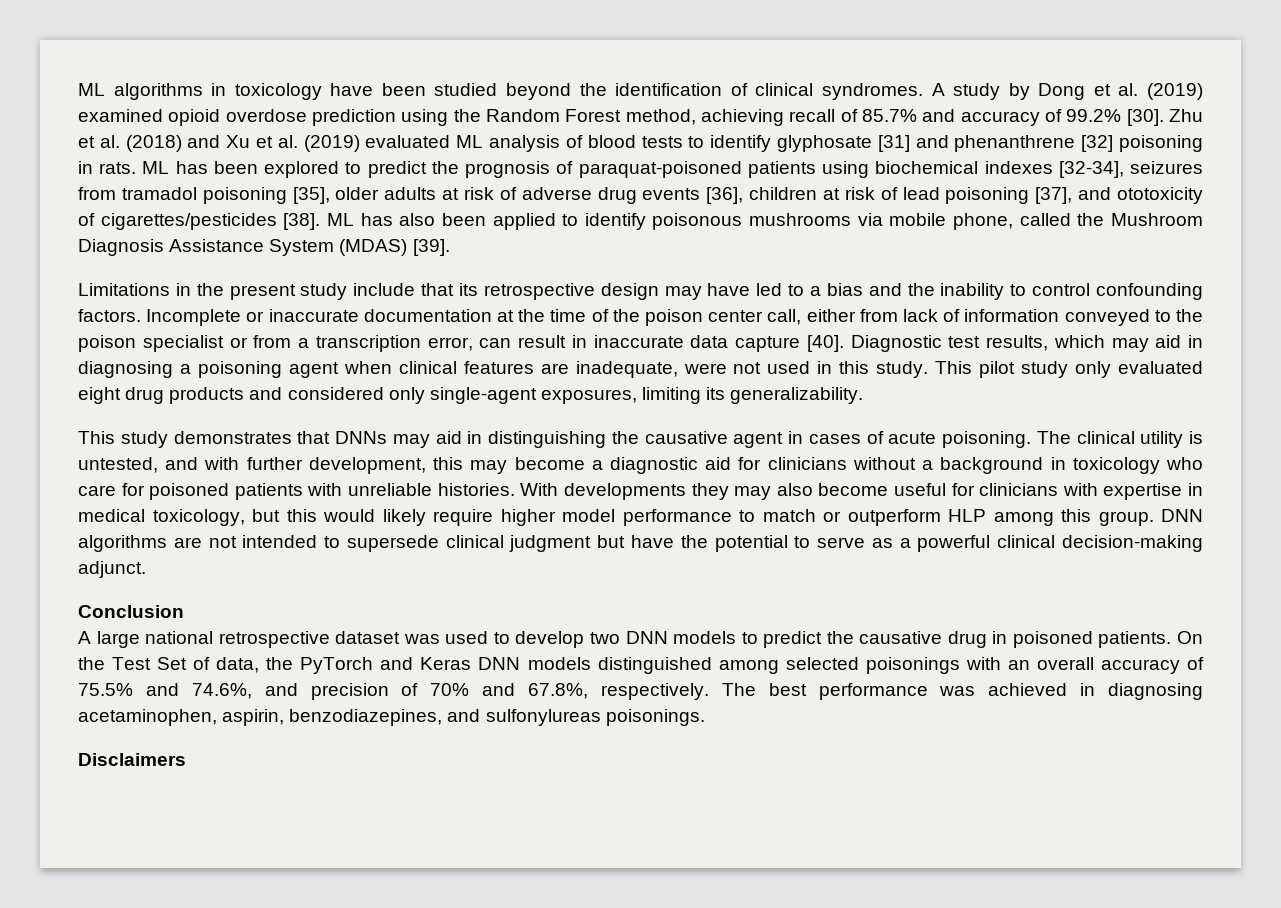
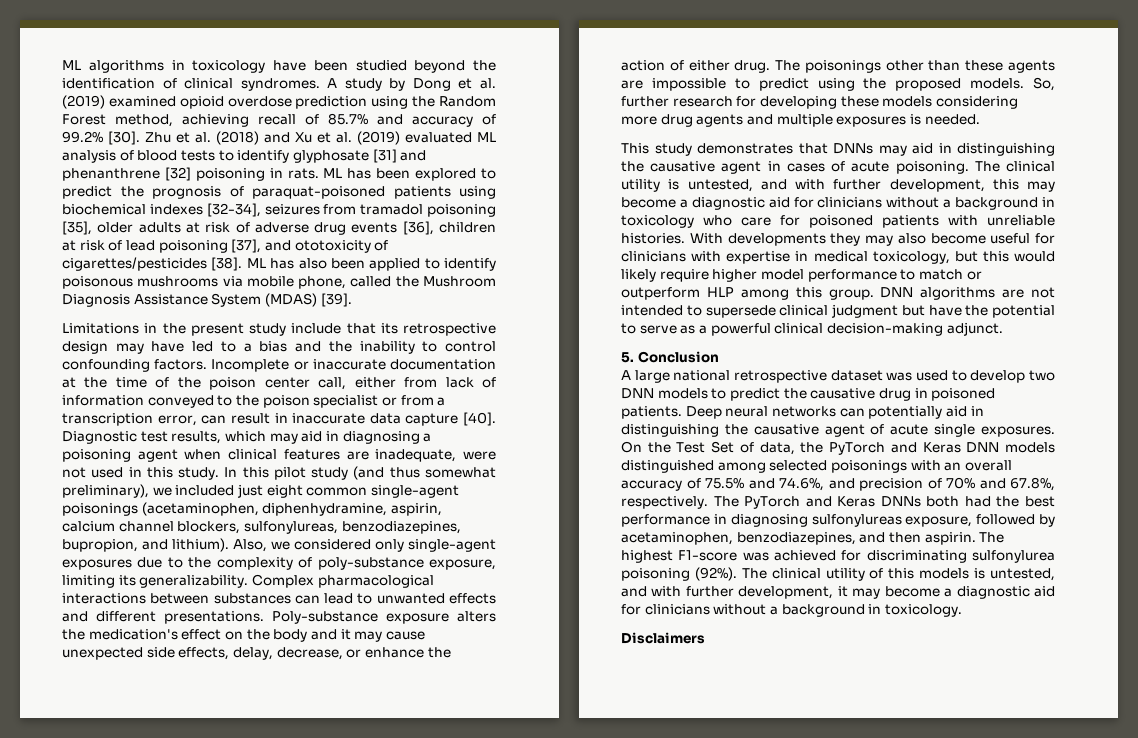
- This pilot study only evaluated eight drug products and considered only single-agent exposures, limiting its generalizability.
+ In this pilot study (and thus somewhat preliminary), we included just eight common single-agent poisonings (acetaminophen, diphenhydramine, aspirin, calcium channel blockers, sulfonylureas, benzodiazepines, bupropion, and lithium). Also, we considered only single-agent exposures due to the complexity of poly-substance exposure, limiting its generalizability. Complex pharmacological interactions between substances can lead to unwanted effects and different presentations. Poly-substance exposure alters the medication's effect on the body and it may cause unexpected side effects, delay, decrease, or enhance the action of either drug. The poisonings other than these agents are impossible to predict using the proposed models. So, further research for developing these models considering more drug agents and multiple exposures is needed.
- Conclusion
+ 5. Conclusion
+ Deep neural networks can potentially aid in distinguishing the causative agent of acute single exposures.
- The best performance was achieved in diagnosing acetaminophen, aspirin, benzodiazepines, and sulfonylureas poisonings.
+ The PyTorch and Keras DNNs both had the best performance in diagnosing sulfonylureas exposure, followed by acetaminophen, benzodiazepines, and then aspirin. The highest F1-score was achieved for discriminating sulfonylurea poisoning (92%). The clinical utility of this models is untested, and with further development, it may become a diagnostic aid for clinicians without a background in toxicology.

